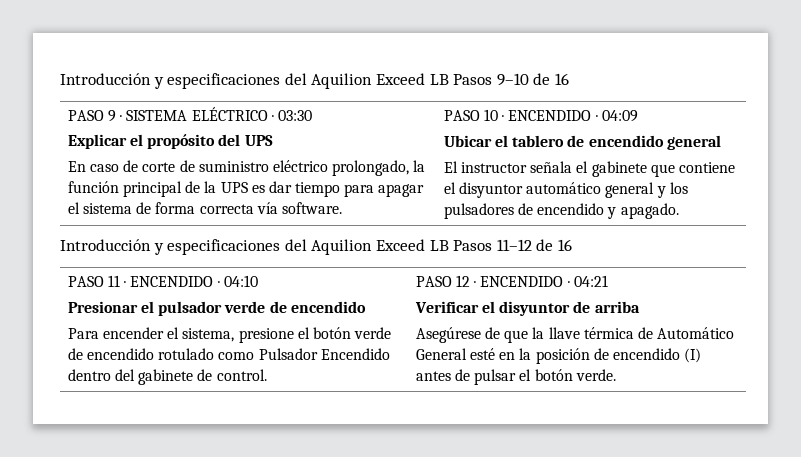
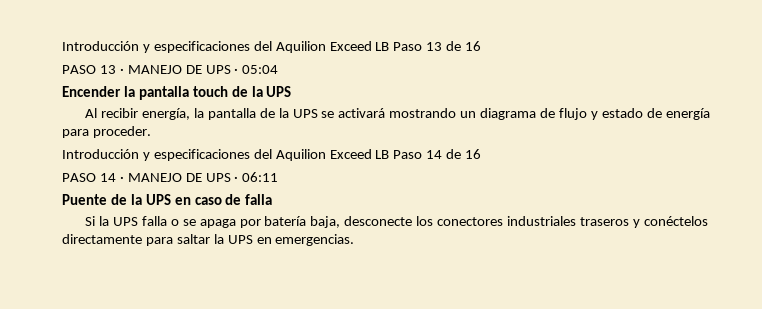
- Introducción y especificaciones del Aquilion Exceed LB Pasos 9–10 de 16
- PASO 9 · SISTEMA ELÉCTRICO · 03:30
- Explicar el propósito del UPS
- En caso de corte de suministro eléctrico prolongado, la función principal de la UPS es dar tiempo para apagar el sistema de forma correcta vía software. | PASO 10 · ENCENDIDO · 04:09
- Ubicar el tablero de encendido general
- El instructor señala el gabinete que contiene el disyuntor automático general y los pulsadores de encendido y apagado.
- Introducción y especificaciones del Aquilion Exceed LB Pasos 11–12 de 16
- PASO 11 · ENCENDIDO · 04:10
- Presionar el pulsador verde de encendido
- Para encender el sistema, presione el botón verde de encendido rotulado como Pulsador Encendido dentro del gabinete de control. | PASO 12 · ENCENDIDO · 04:21
- Verificar el disyuntor de arriba
- Asegúrese de que la llave térmica de Automático General esté en la posición de encendido (I) antes de pulsar el botón verde.
+ Introducción y especificaciones del Aquilion Exceed LB Paso 13 de 16
+ PASO 13 · MANEJO DE UPS · 05:04
+ Encender la pantalla touch de la UPS
+ Al recibir energía, la pantalla de la UPS se activará mostrando un diagrama de flujo y estado de energía para proceder.
+ Introducción y especificaciones del Aquilion Exceed LB Paso 14 de 16
+ PASO 14 · MANEJO DE UPS · 06:11
+ Puente de la UPS en caso de falla
+ Si la UPS falla o se apaga por batería baja, desconecte los conectores industriales traseros y conéctelos directamente para saltar la UPS en emergencias.

